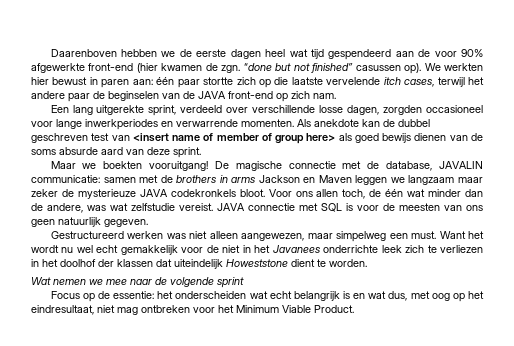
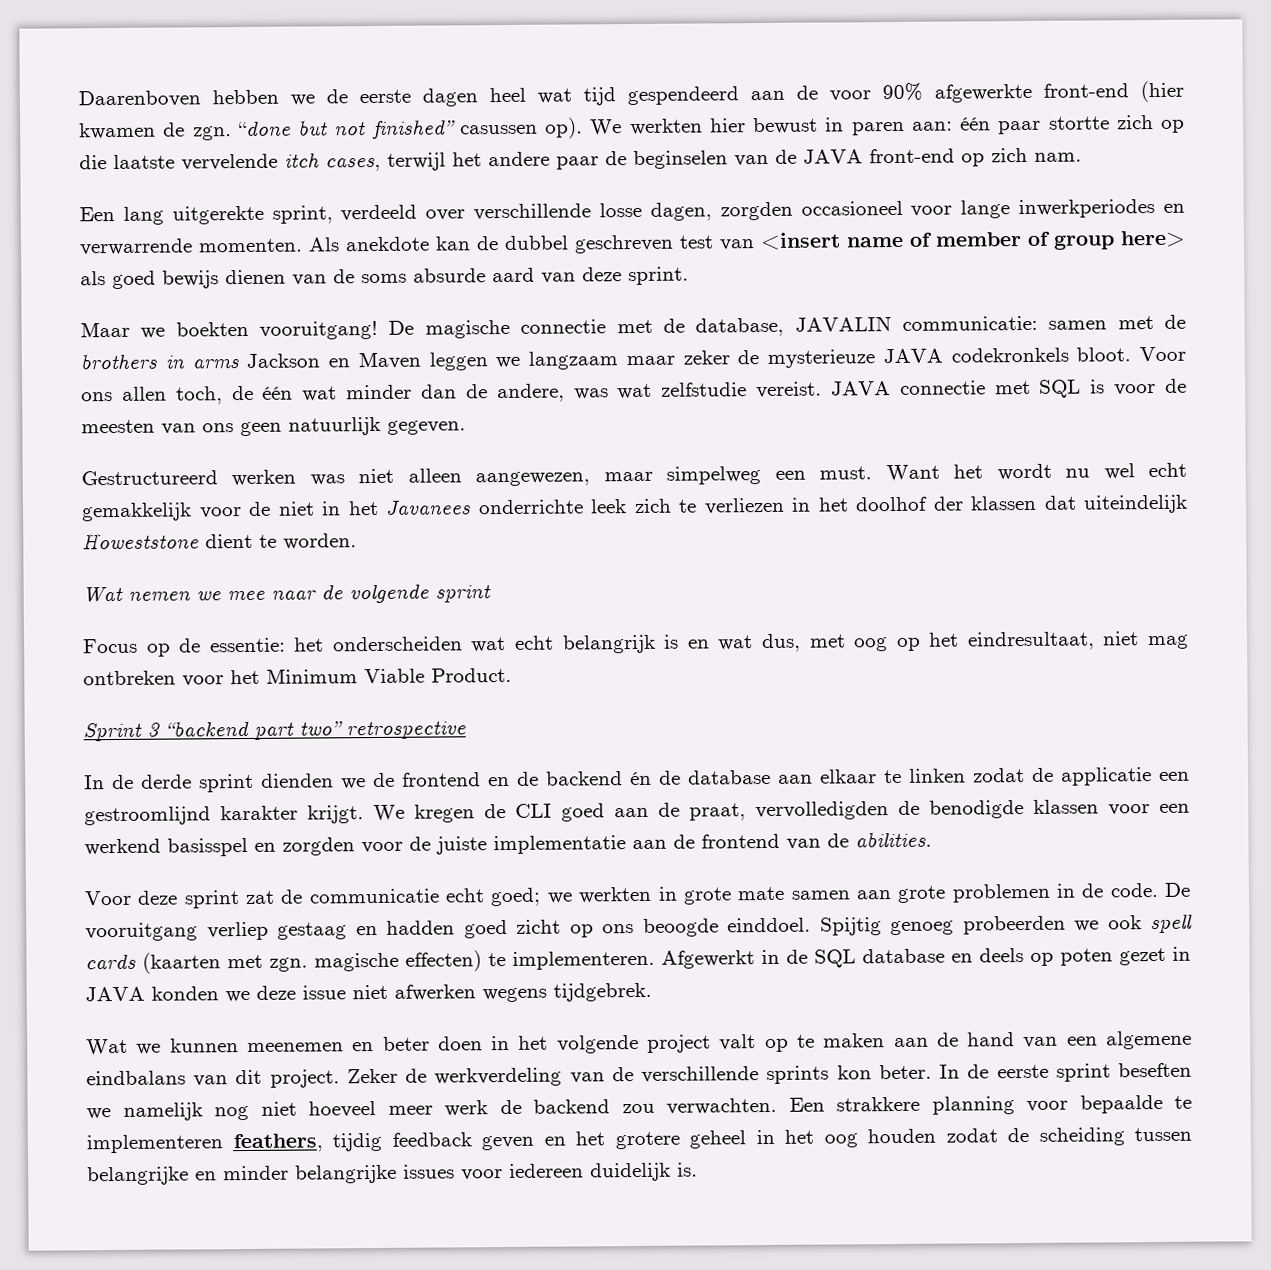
+ Sprint 3 “backend part two” retrospective
+ In de derde sprint dienden we de frontend en de backend én de database aan elkaar te linken zodat de applicatie een gestroomlijnd karakter krijgt. We kregen de CLI goed aan de praat, vervolledigden de benodigde klassen voor een werkend basisspel en zorgden voor de juiste implementatie aan de frontend van de abilities.
+ Voor deze sprint zat de communicatie echt goed; we werkten in grote mate samen aan grote problemen in de code. De vooruitgang verliep gestaag en hadden goed zicht op ons beoogde einddoel. Spijtig genoeg probeerden we ook spell cards (kaarten met zgn. magische effecten) te implementeren. Afgewerkt in de SQL database en deels op poten gezet in JAVA konden we deze issue niet afwerken wegens tijdgebrek.
+ Wat we kunnen meenemen en beter doen in het volgende project valt op te maken aan de hand van een algemene eindbalans van dit project. Zeker de werkverdeling van de verschillende sprints kon beter. In de eerste sprint beseften we namelijk nog niet hoeveel meer werk de backend zou verwachten. Een strakkere planning voor bepaalde te implementeren feathers, tijdig feedback geven en het grotere geheel in het oog houden zodat de scheiding tussen belangrijke en minder belangrijke issues voor iedereen duidelijk is.

